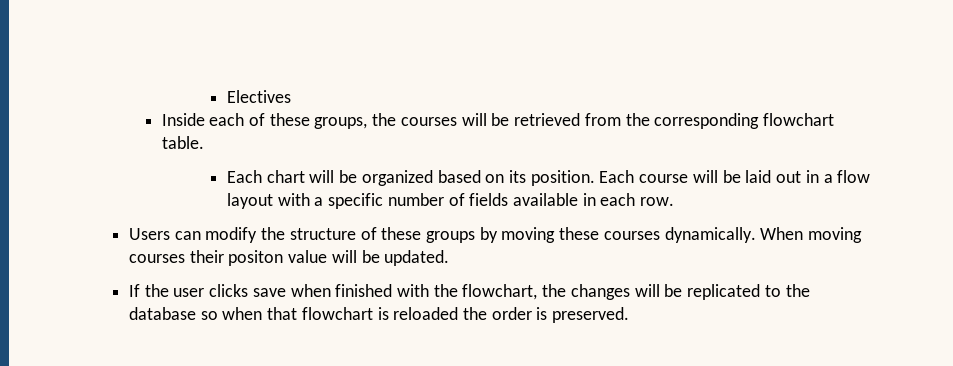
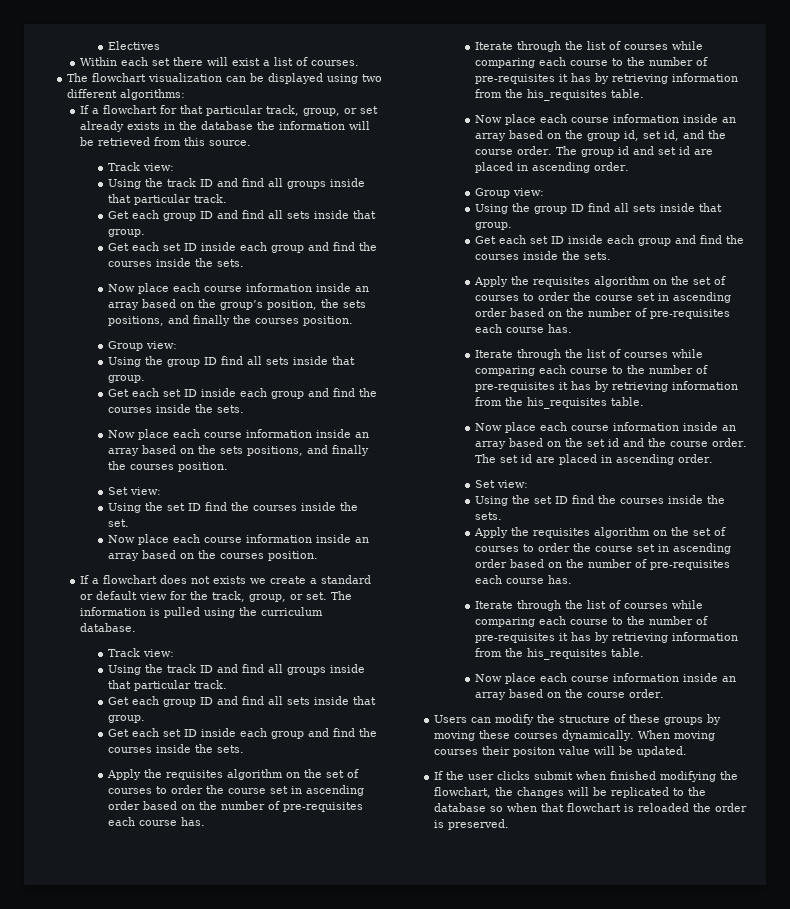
- Inside each of these groups, the courses will be retrieved from the corresponding flowchart table.
- Each chart will be organized based on its position. Each course will be laid out in a flow layout with a specific number of fields available in each row.
+ Within each set there will exist a list of courses.
+ The flowchart visualization can be displayed using two different algorithms:
+ If a flowchart for that particular track, group, or set already exists in the database the information will be retrieved from this source.
+ Track view:
+ Using the track ID and find all groups inside that particular track.
+ Get each group ID and find all sets inside that group.
+ Get each set ID inside each group and find the courses inside the sets.
+ Now place each course information inside an array based on the group’s position, the sets positions, and finally the courses position.
+ Group view:
+ Using the group ID find all sets inside that group.
+ Get each set ID inside each group and find the courses inside the sets.
+ Now place each course information inside an array based on the sets positions, and finally the courses position.
+ Set view:
+ Using the set ID find the courses inside the set.
+ Now place each course information inside an array based on the courses position.
+ If a flowchart does not exists we create a standard or default view for the track, group, or set. The information is pulled using the curriculum database.
+ Track view:
+ Using the track ID and find all groups inside that particular track.
+ Get each group ID and find all sets inside that group.
+ Get each set ID inside each group and find the courses inside the sets.
+ Apply the requisites algorithm on the set of courses to order the course set in ascending order based on the number of pre-requisites each course has.
+ Iterate through the list of courses while comparing each course to the number of pre-requisites it has by retrieving information from the his_requisites table.
+ Now place each course information inside an array based on the group id, set id, and the course order. The group id and set id are placed in ascending order.
+ Group view:
+ Using the group ID find all sets inside that group.
+ Get each set ID inside each group and find the courses inside the sets.
+ Apply the requisites algorithm on the set of courses to order the course set in ascending order based on the number of pre-requisites each course has.
+ Iterate through the list of courses while comparing each course to the number of pre-requisites it has by retrieving information from the his_requisites table.
+ Now place each course information inside an array based on the set id and the course order. The set id are placed in ascending order.
+ Set view:
+ Using the set ID find the courses inside the sets.
+ Apply the requisites algorithm on the set of courses to order the course set in ascending order based on the number of pre-requisites each course has.
+ Iterate through the list of courses while comparing each course to the number of pre-requisites it has by retrieving information from the his_requisites table.
+ Now place each course information inside an array based on the course order.
- If the user clicks save when finished with the flowchart, the changes will be replicated to the database so when that flowchart is reloaded the order is preserved.
+ If the user clicks submit when finished modifying the flowchart, the changes will be replicated to the database so when that flowchart is reloaded the order is preserved.

